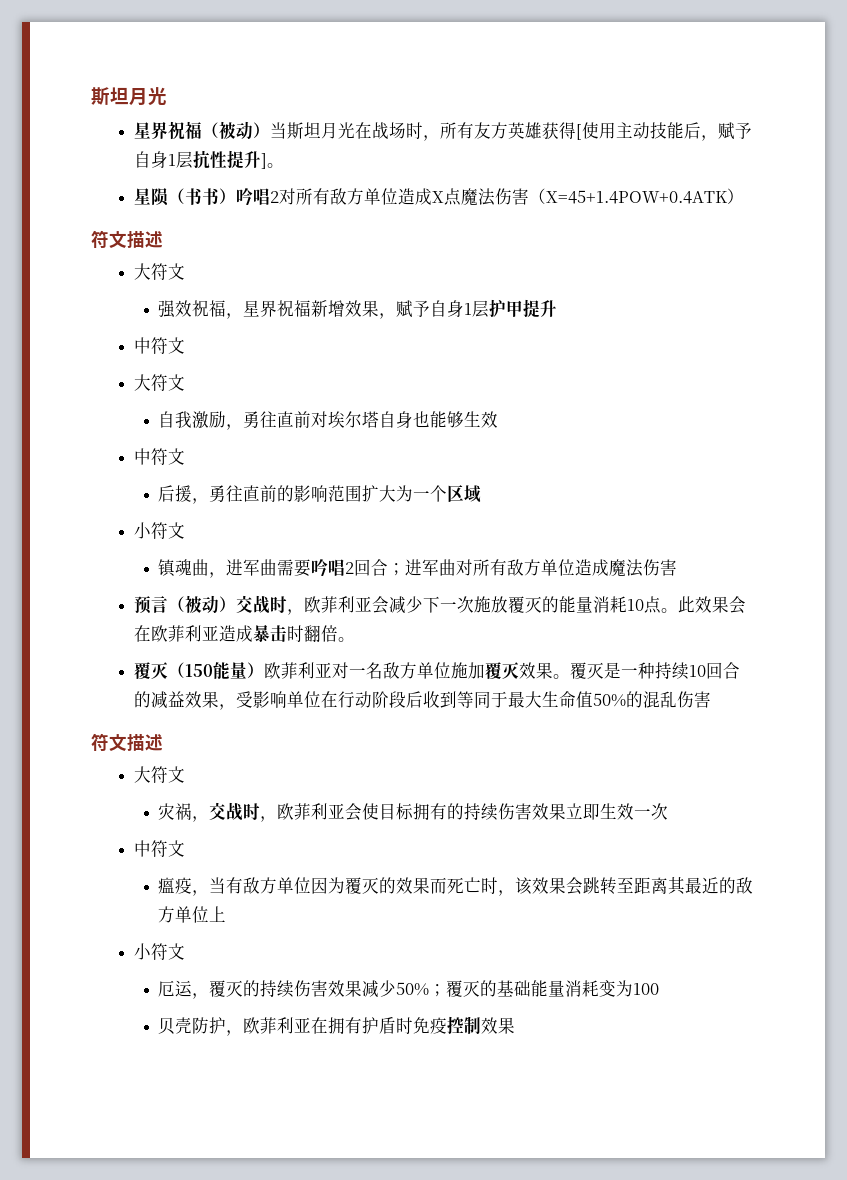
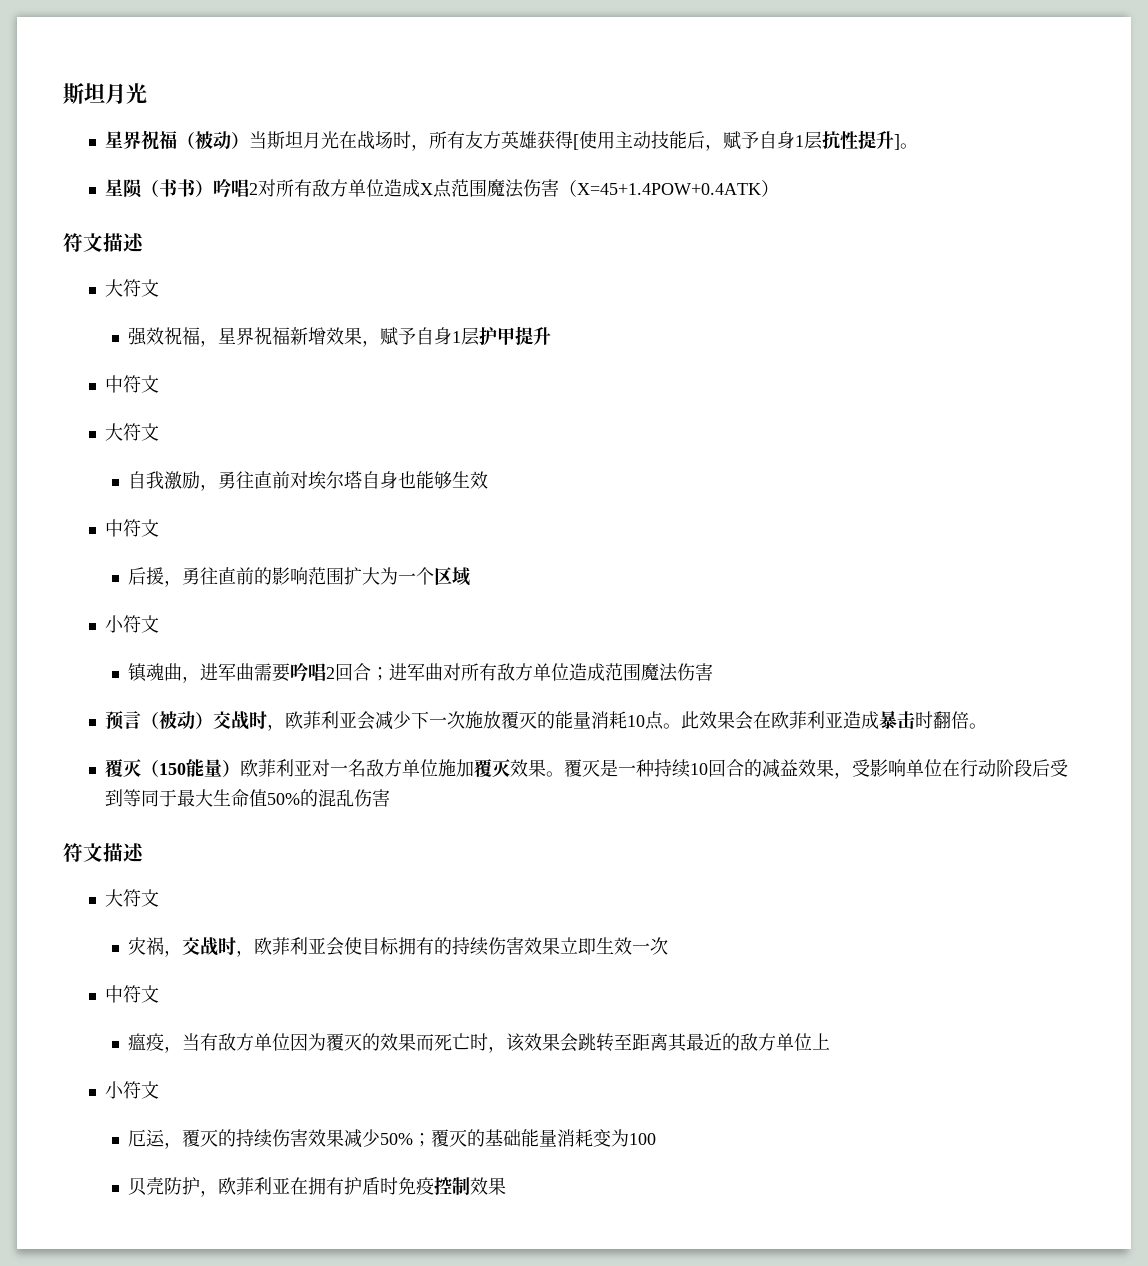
- 星陨（书书）吟唱2对所有敌方单位造成X点魔法伤害（X=45+1.4POW+0.4ATK）
+ 星陨（书书）吟唱2对所有敌方单位造成X点范围魔法伤害（X=45+1.4POW+0.4ATK）
- 镇魂曲，进军曲需要吟唱2回合；进军曲对所有敌方单位造成魔法伤害
+ 镇魂曲，进军曲需要吟唱2回合；进军曲对所有敌方单位造成范围魔法伤害
- 覆灭是一种持续10回合的减益效果，受影响单位在行动阶段后收到等同于最大生命值50%的混乱伤害
+ 覆灭是一种持续10回合的减益效果，受影响单位在行动阶段后受到等同于最大生命值50%的混乱伤害

